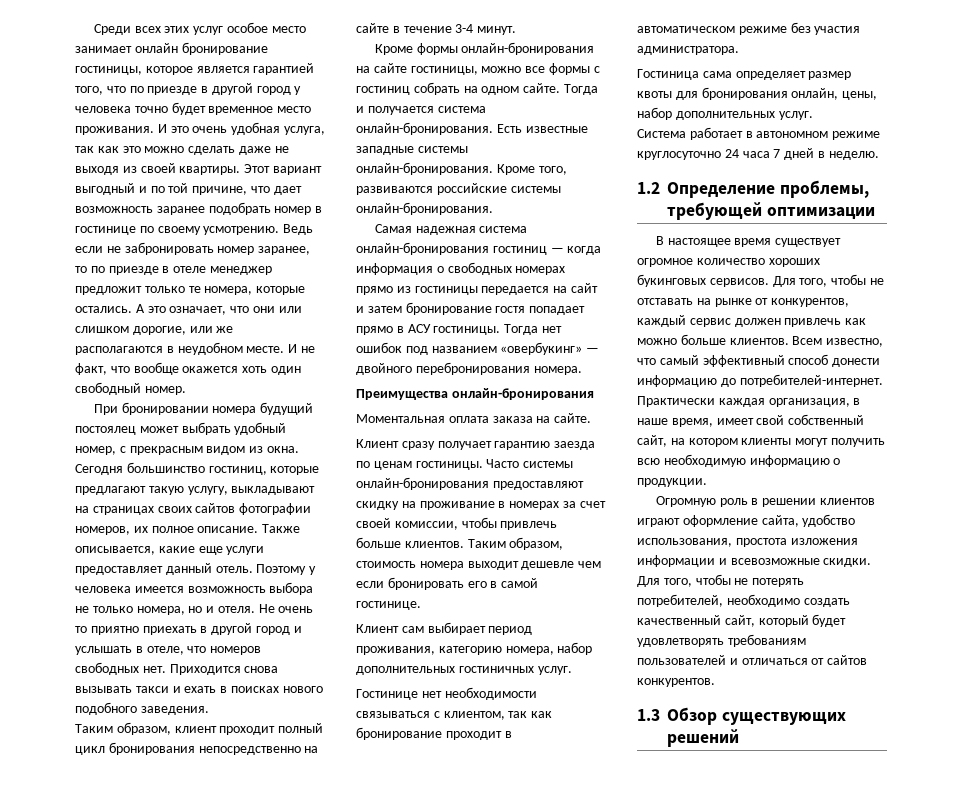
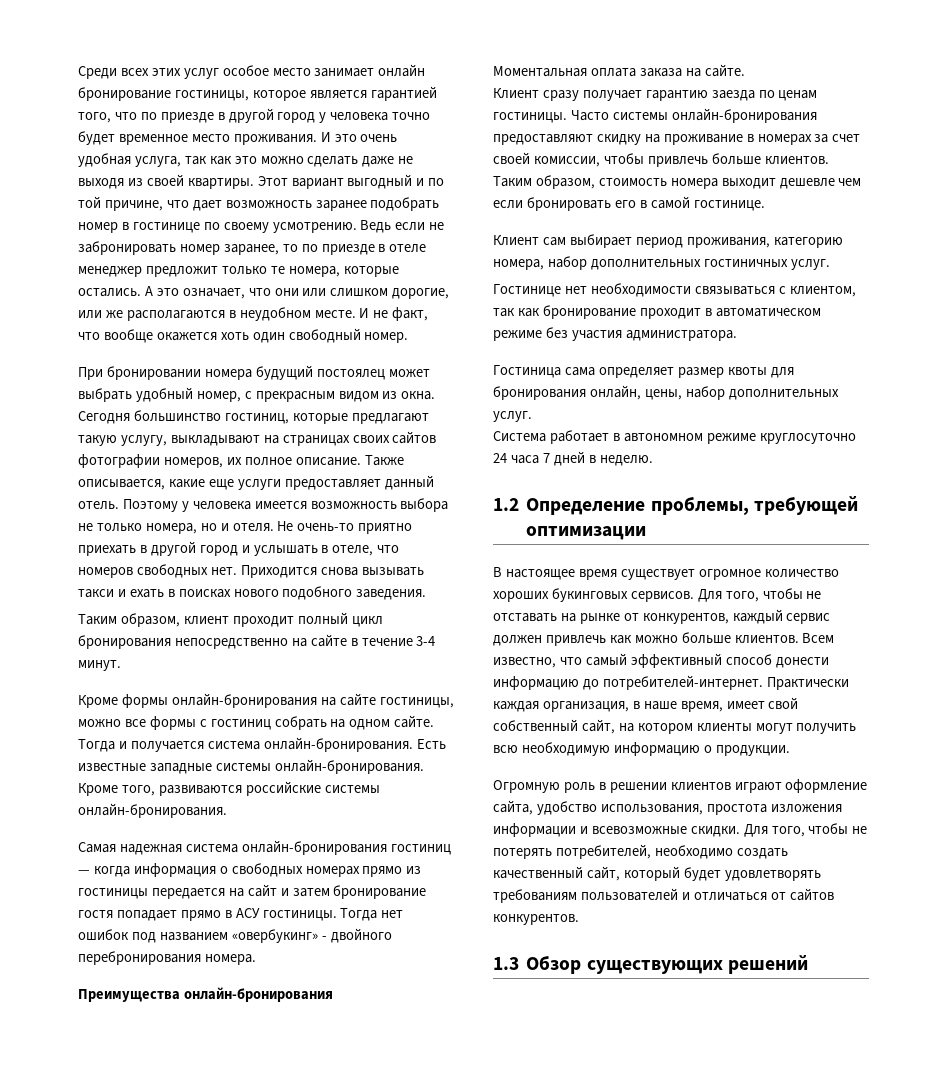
- Не очень то приятно приехать в другой город и услышать в отеле, что номеров свободных нет.
+ Не очень-то приятно приехать в другой город и услышать в отеле, что номеров свободных нет.
- Тогда нет ошибок под названием «овербукинг» — двойного перебронирования номера.
+ Тогда нет ошибок под названием «овербукинг» - двойного перебронирования номера.

